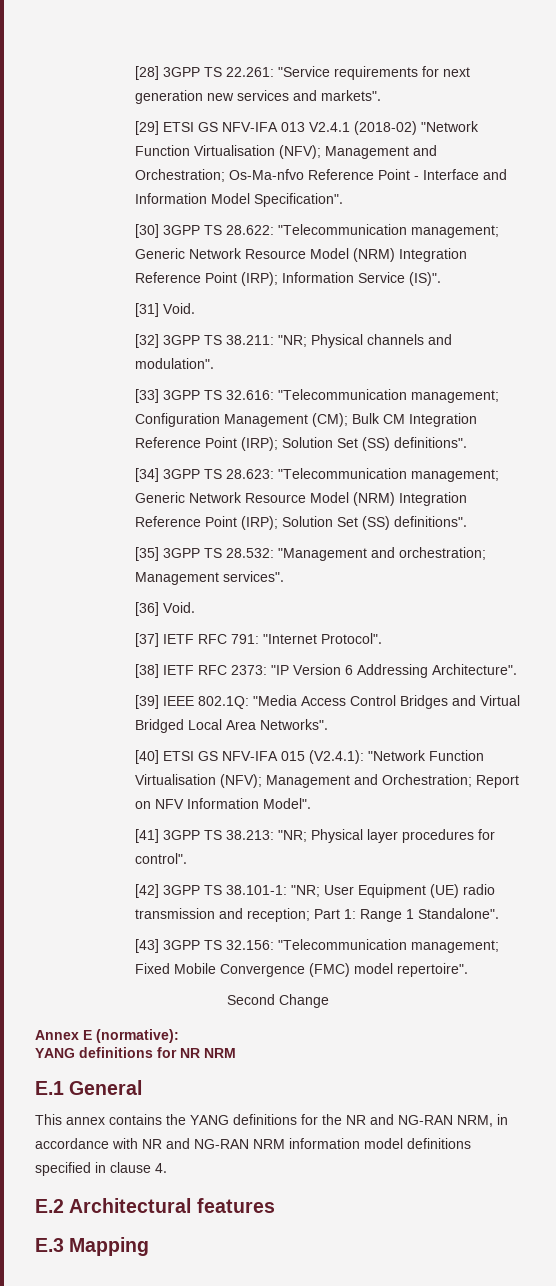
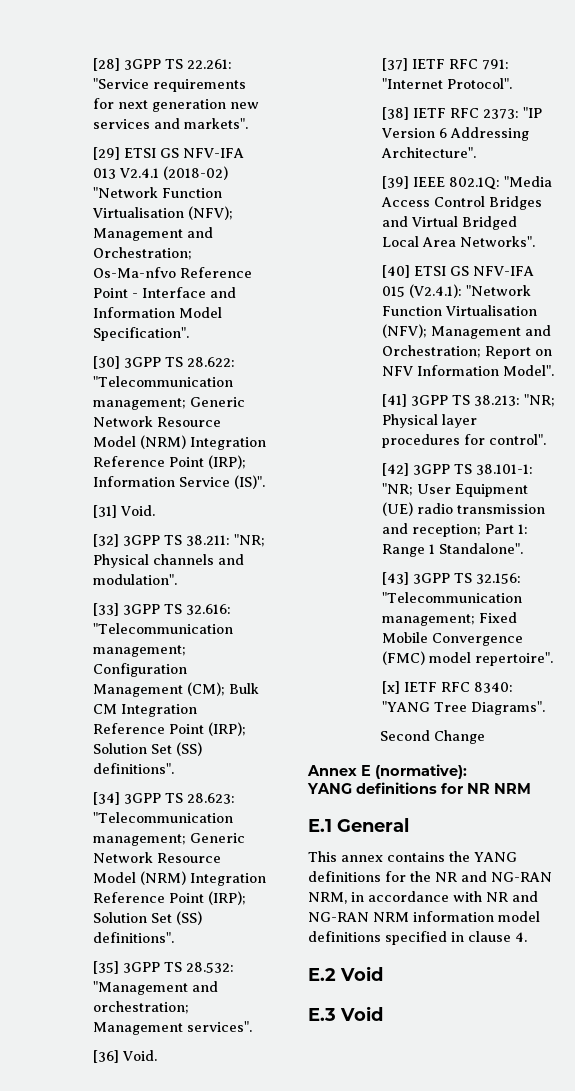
+ [x] IETF RFC 8340: "YANG Tree Diagrams".
- E.2 Architectural features
+ E.2 Void
- E.3 Mapping
+ E.3 Void

